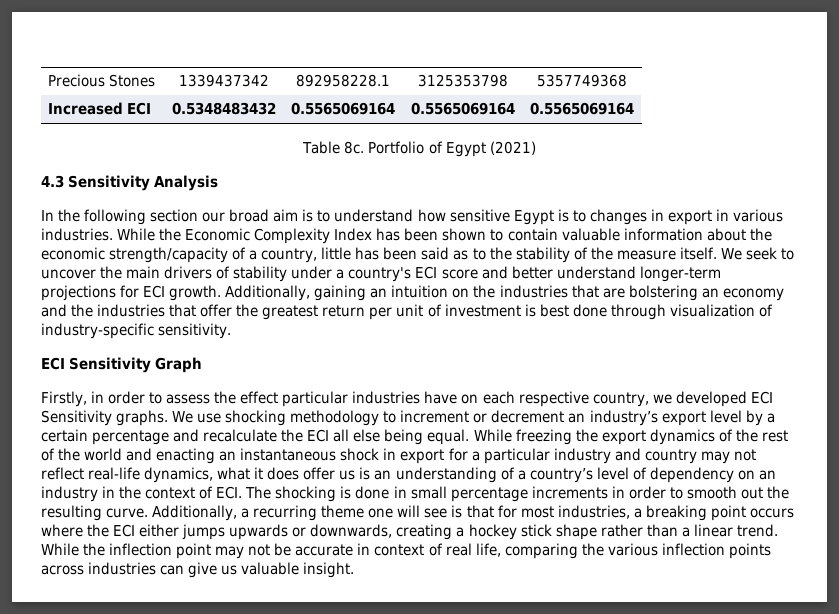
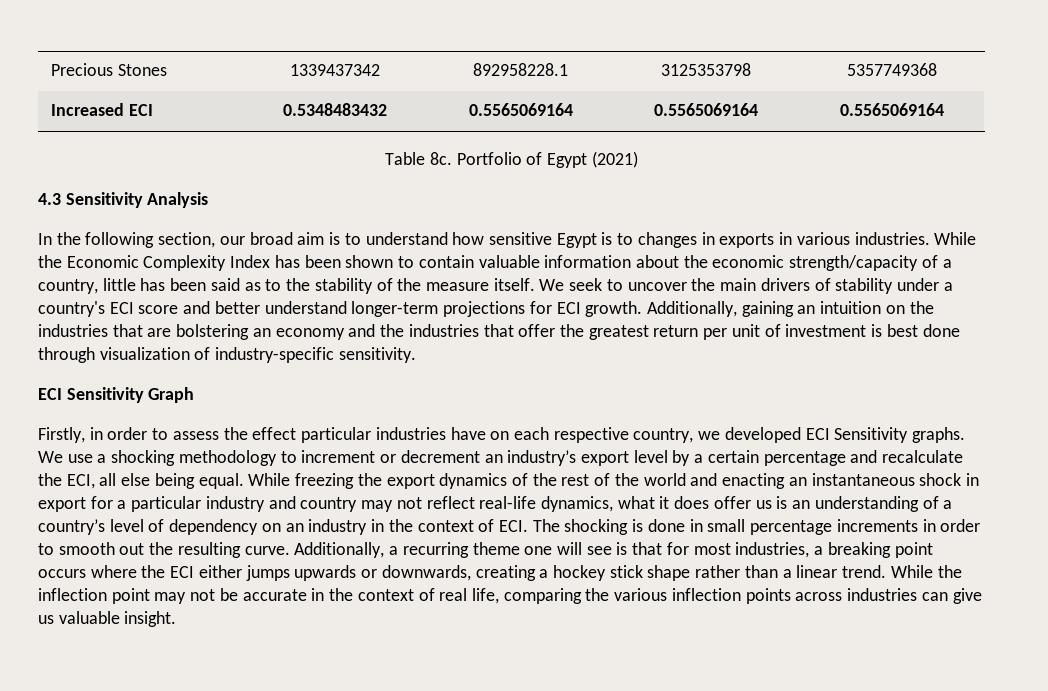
- In the following section our broad aim is to understand how sensitive Egypt is to changes in export in various industries.
+ In the following section, our broad aim is to understand how sensitive Egypt is to changes in exports in various industries.
- We use shocking methodology to increment or decrement an industry’s export level by a certain percentage and recalculate the ECI all else being equal.
+ We use a shocking methodology to increment or decrement an industry’s export level by a certain percentage and recalculate the ECI, all else being equal.
- While the inflection point may not be accurate in context of real life, comparing the various inflection points across industries can give us valuable insight.
+ While the inflection point may not be accurate in the context of real life, comparing the various inflection points across industries can give us valuable insight.

